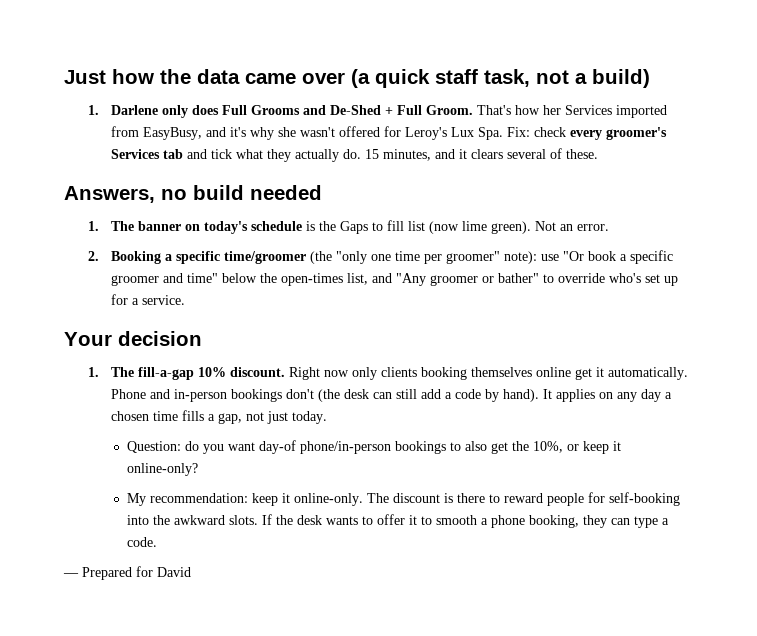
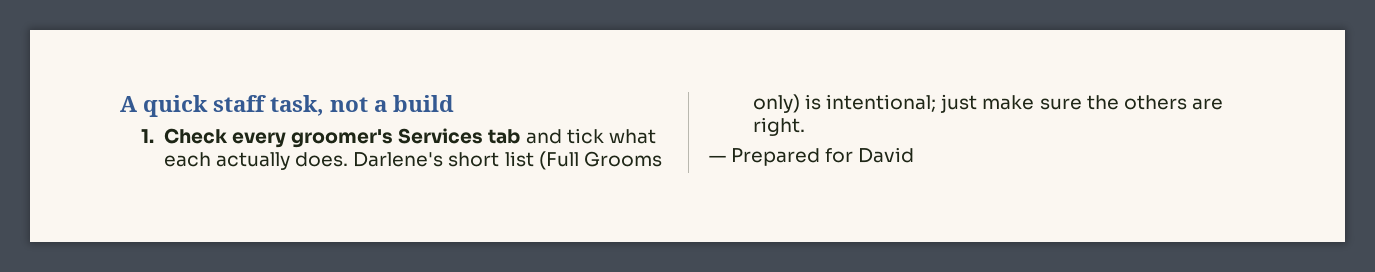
- Just how the data came over (a quick staff task, not a build)
- 1. Darlene only does Full Grooms and De-Shed + Full Groom. That's how her Services imported from EasyBusy, and it's why she wasn't offered for Leroy's Lux Spa. Fix: check every groomer's Services tab and tick what they actually do. 15 minutes, and it clears several of these.
- Answers, no build needed
- 1. The banner on today's schedule is the Gaps to fill list (now lime green). Not an error.
- 2. Booking a specific time/groomer (the "only one time per groomer" note): use "Or book a specific groomer and time" below the open-times list, and "Any groomer or bather" to override who's set up for a service.
- Your decision
- 1. The fill-a-gap 10% discount. Right now only clients booking themselves online get it automatically. Phone and in-person bookings don't (the desk can still add a code by hand). It applies on any day a chosen time fills a gap, not just today.
- Question: do you want day-of phone/in-person bookings to also get the 10%, or keep it online-only?
- My recommendation: keep it online-only. The discount is there to reward people for self-booking into the awkward slots. If the desk wants to offer it to smooth a phone booking, they can type a code.
+ A quick staff task, not a build
+ 1. Check every groomer's Services tab and tick what each actually does. Darlene's short list (Full Grooms only) is intentional; just make sure the others are right.

